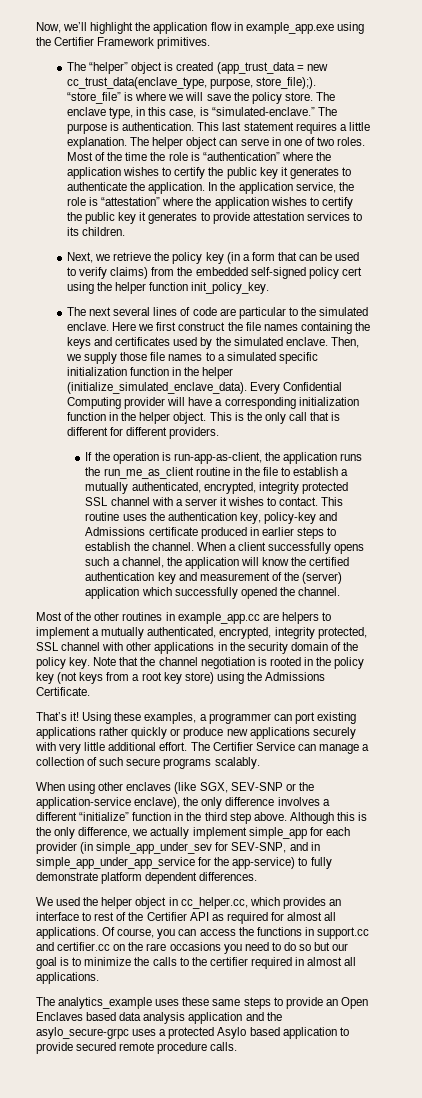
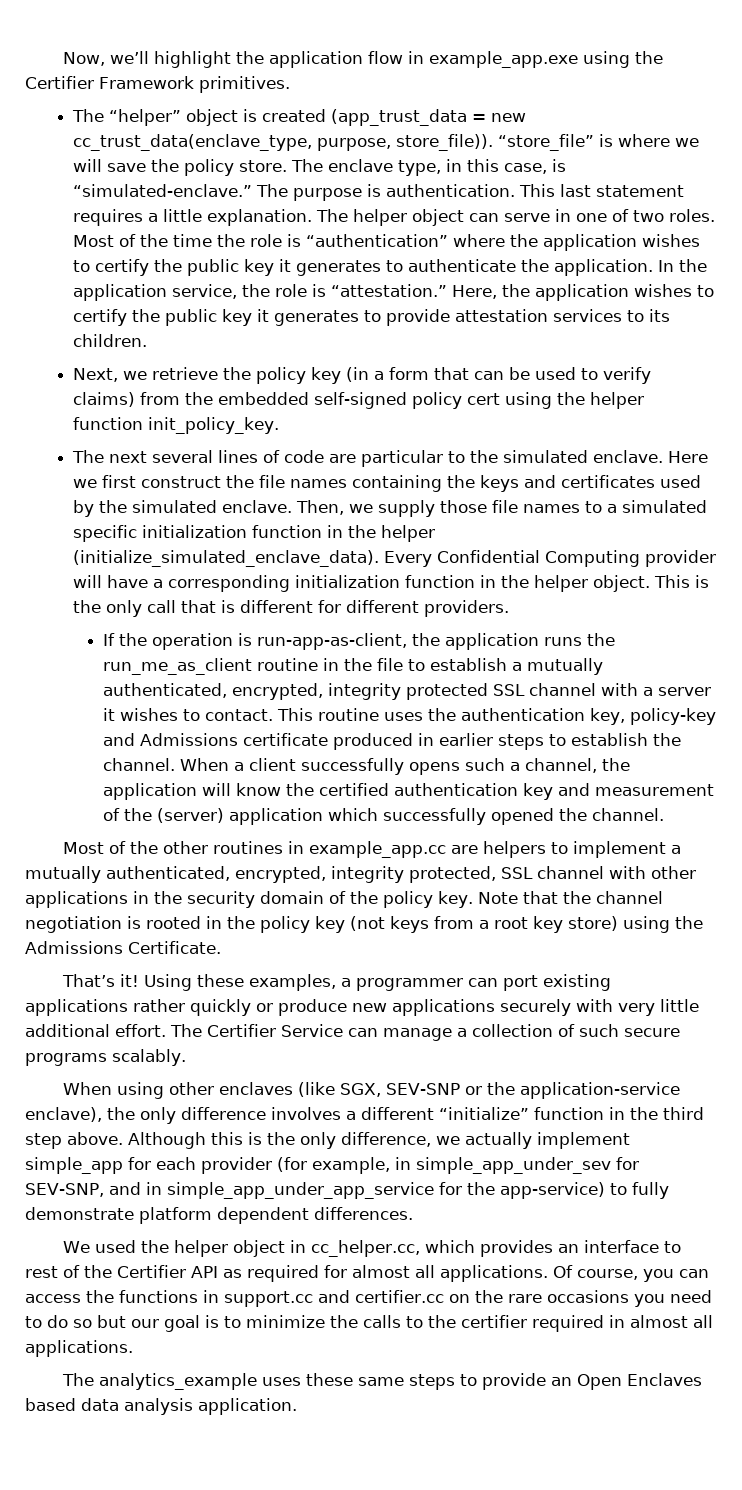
- The “helper” object is created (app_trust_data = new cc_trust_data(enclave_type, purpose, store_file);).
+ The “helper” object is created (app_trust_data = new cc_trust_data(enclave_type, purpose, store_file)).
- In the application service, the role is “attestation” where the application wishes to certify the public key it generates to provide attestation services to its children.
+ In the application service, the role is “attestation.” Here, the application wishes to certify the public key it generates to provide attestation services to its children.
- Although this is the only difference, we actually implement simple_app for each provider (in simple_app_under_sev for SEV-SNP, and in simple_app_under_app_service for the app-service) to fully demonstrate platform dependent differences.
+ Although this is the only difference, we actually implement simple_app for each provider (for example, in simple_app_under_sev for SEV-SNP, and in simple_app_under_app_service for the app-service) to fully demonstrate platform dependent differences.
- The analytics_example uses these same steps to provide an Open Enclaves based data analysis application and the asylo_secure-grpc uses a protected Asylo based application to provide secured remote procedure calls.
+ The analytics_example uses these same steps to provide an Open Enclaves based data analysis application.

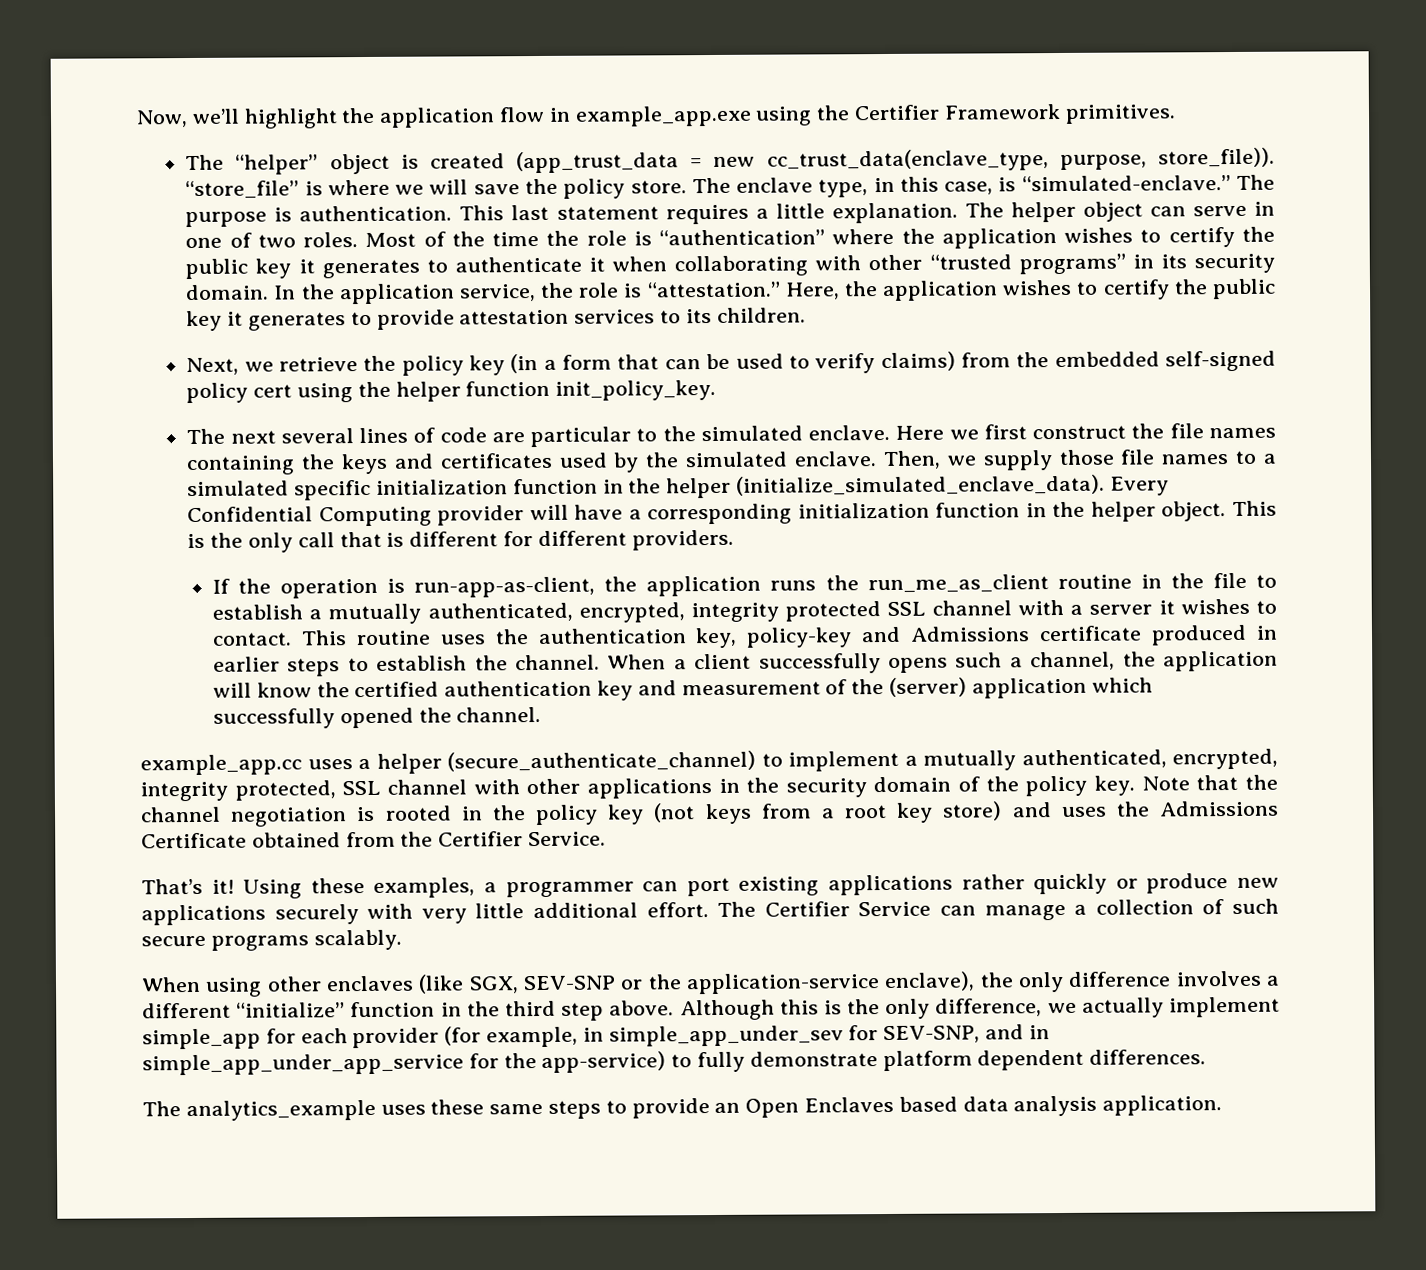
- Most of the time the role is “authentication” where the application wishes to certify the public key it generates to authenticate the application.
+ Most of the time the role is “authentication” where the application wishes to certify the public key it generates to authenticate it when collaborating with other “trusted programs” in its security domain.
- Most of the other routines in example_app.cc are helpers to implement a mutually authenticated, encrypted, integrity protected, SSL channel with other applications in the security domain of the policy key.
+ example_app.cc uses a helper (secure_authenticate_channel) to implement a mutually authenticated, encrypted, integrity protected, SSL channel with other applications in the security domain of the policy key.
- Note that the channel negotiation is rooted in the policy key (not keys from a root key store) using the Admissions Certificate.
+ Note that the channel negotiation is rooted in the policy key (not keys from a root key store) and uses the Admissions Certificate obtained from the Certifier Service.
- We used the helper object in cc_helper.cc, which provides an interface to rest of the Certifier API as required for almost all applications. Of course, you can access the functions in support.cc and certifier.cc on the rare occasions you need to do so but our goal is to minimize the calls to the certifier required in almost all applications.

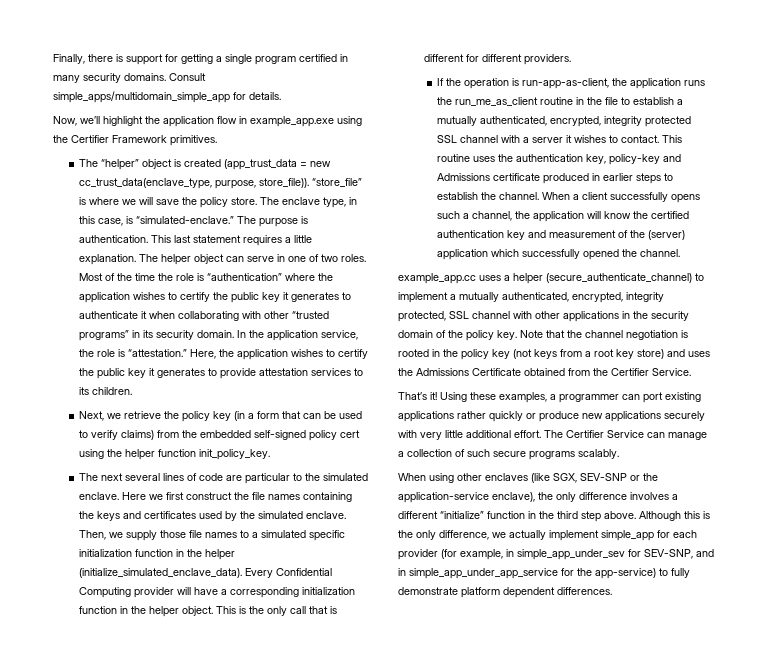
+ Finally, there is support for getting a single program certified in many security domains. Consult simple_apps/multidomain_simple_app for details.
- The analytics_example uses these same steps to provide an Open Enclaves based data analysis application.

